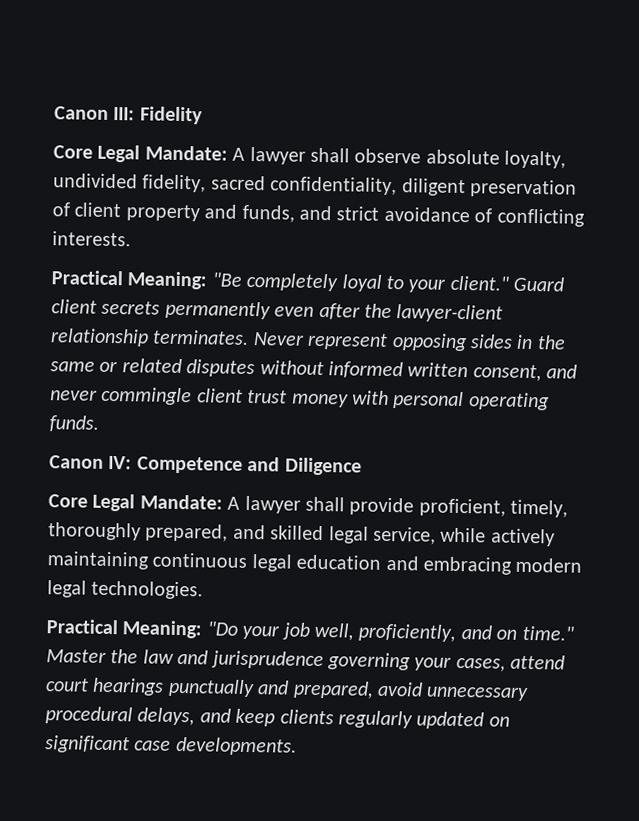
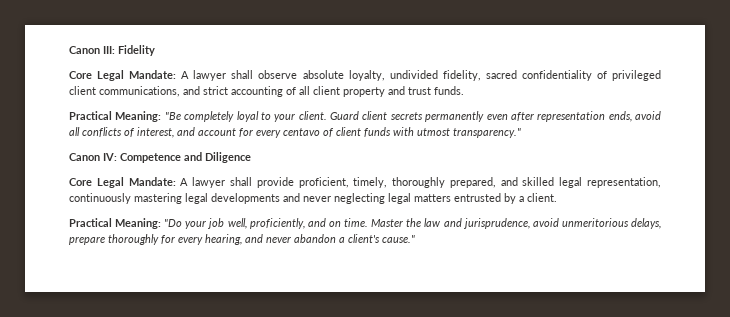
- Core Legal Mandate: A lawyer shall observe absolute loyalty, undivided fidelity, sacred confidentiality, diligent preservation of client property and funds, and strict avoidance of conflicting interests.
+ Core Legal Mandate: A lawyer shall observe absolute loyalty, undivided fidelity, sacred confidentiality of privileged client communications, and strict accounting of all client property and trust funds.
- Practical Meaning: "Be completely loyal to your client."
+ Practical Meaning: "Be completely loyal to your client.
- Guard client secrets permanently even after the lawyer-client relationship terminates. Never represent opposing sides in the same or related disputes without informed written consent, and never commingle client trust money with personal operating funds.
+ Guard client secrets permanently even after representation ends, avoid all conflicts of interest, and account for every centavo of client funds with utmost transparency."
- Core Legal Mandate: A lawyer shall provide proficient, timely, thoroughly prepared, and skilled legal service, while actively maintaining continuous legal education and embracing modern legal technologies.
+ Core Legal Mandate: A lawyer shall provide proficient, timely, thoroughly prepared, and skilled legal representation, continuously mastering legal developments and never neglecting legal matters entrusted by a client.
- Practical Meaning: "Do your job well, proficiently, and on time."
+ Practical Meaning: "Do your job well, proficiently, and on time.
- Master the law and jurisprudence governing your cases, attend court hearings punctually and prepared, avoid unnecessary procedural delays, and keep clients regularly updated on significant case developments.
+ Master the law and jurisprudence, avoid unmeritorious delays, prepare thoroughly for every hearing, and never abandon a client's cause."

